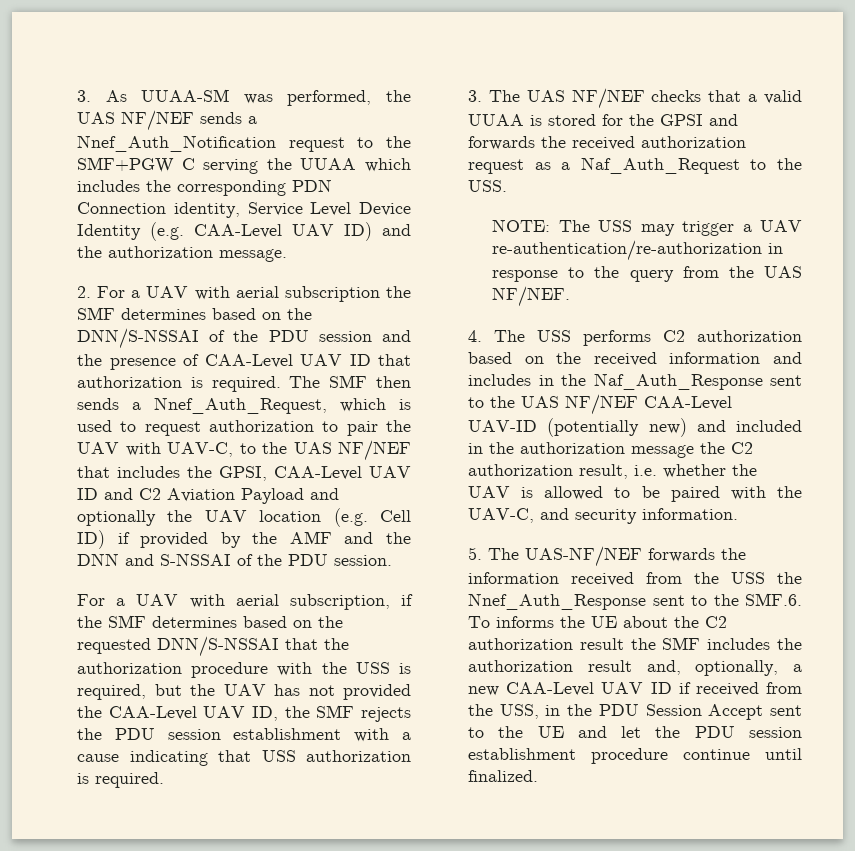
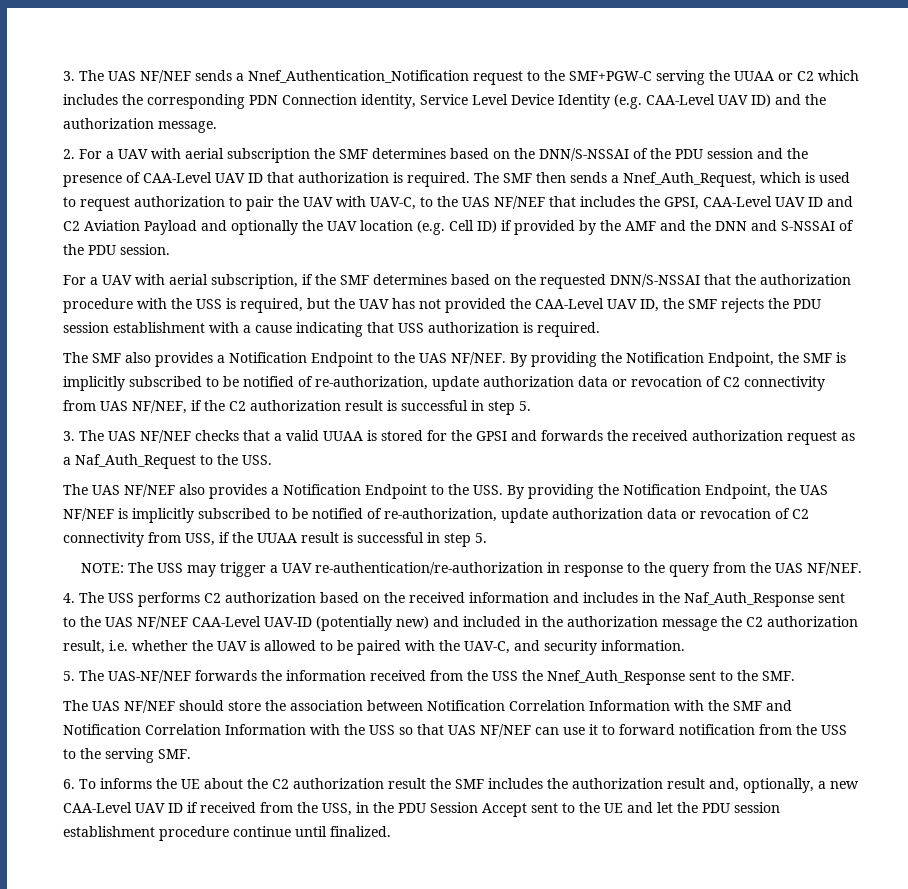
- 3. As UUAA-SM was performed, the UAS NF/NEF sends a Nnef_Auth_Notification request to the SMF+PGW C serving the UUAA which includes the corresponding PDN Connection identity, Service Level Device Identity (e.g. CAA-Level UAV ID) and the authorization message.
+ 3. The UAS NF/NEF sends a Nnef_Authentication_Notification request to the SMF+PGW-C serving the UUAA or C2 which includes the corresponding PDN Connection identity, Service Level Device Identity (e.g. CAA-Level UAV ID) and the authorization message.
+ The SMF also provides a Notification Endpoint to the UAS NF/NEF. By providing the Notification Endpoint, the SMF is implicitly subscribed to be notified of re-authorization, update authorization data or revocation of C2 connectivity from UAS NF/NEF, if the C2 authorization result is successful in step 5.
+ The UAS NF/NEF also provides a Notification Endpoint to the USS. By providing the Notification Endpoint, the UAS NF/NEF is implicitly subscribed to be notified of re-authorization, update authorization data or revocation of C2 connectivity from USS, if the UUAA result is successful in step 5.
- 5. The UAS-NF/NEF forwards the information received from the USS the Nnef_Auth_Response sent to the SMF.6. To informs the UE about the C2 authorization result the SMF includes the authorization result and, optionally, a new CAA-Level UAV ID if received from the USS, in the PDU Session Accept sent to the UE and let the PDU session establishment procedure continue until finalized.
+ 5. The UAS-NF/NEF forwards the information received from the USS the Nnef_Auth_Response sent to the SMF.
+ The UAS NF/NEF should store the association between Notification Correlation Information with the SMF and Notification Correlation Information with the USS so that UAS NF/NEF can use it to forward notification from the USS to the serving SMF.
+ 6. To informs the UE about the C2 authorization result the SMF includes the authorization result and, optionally, a new CAA-Level UAV ID if received from the USS, in the PDU Session Accept sent to the UE and let the PDU session establishment procedure continue until finalized.

